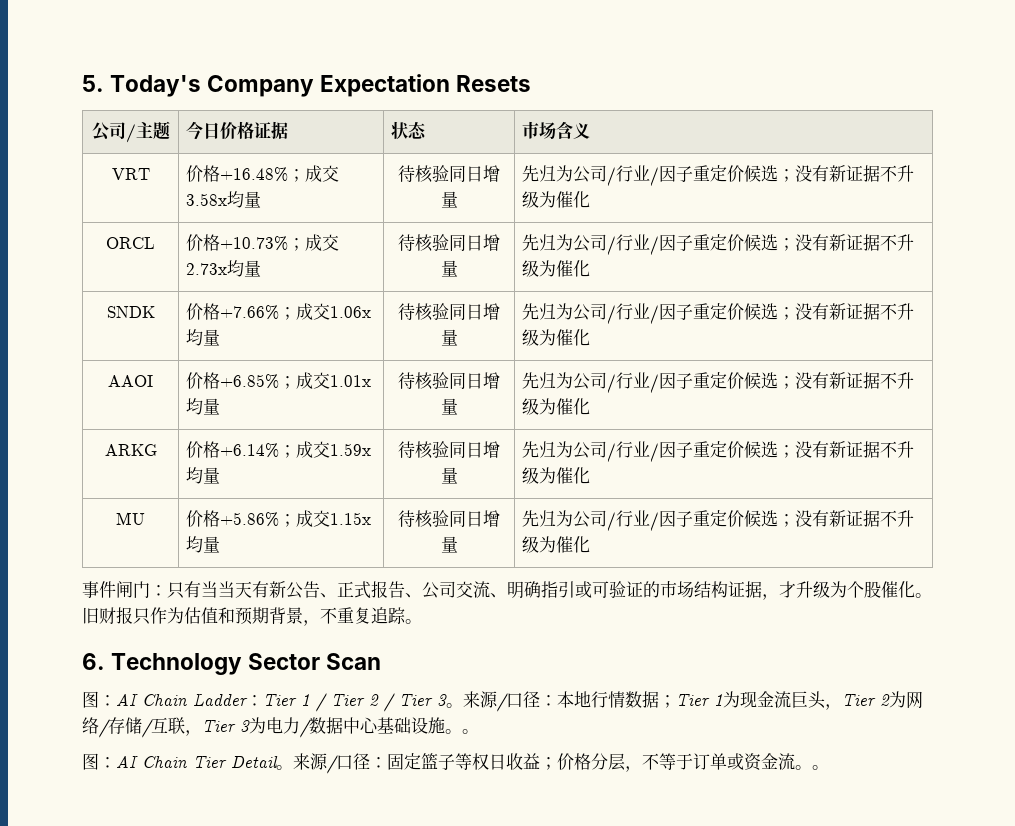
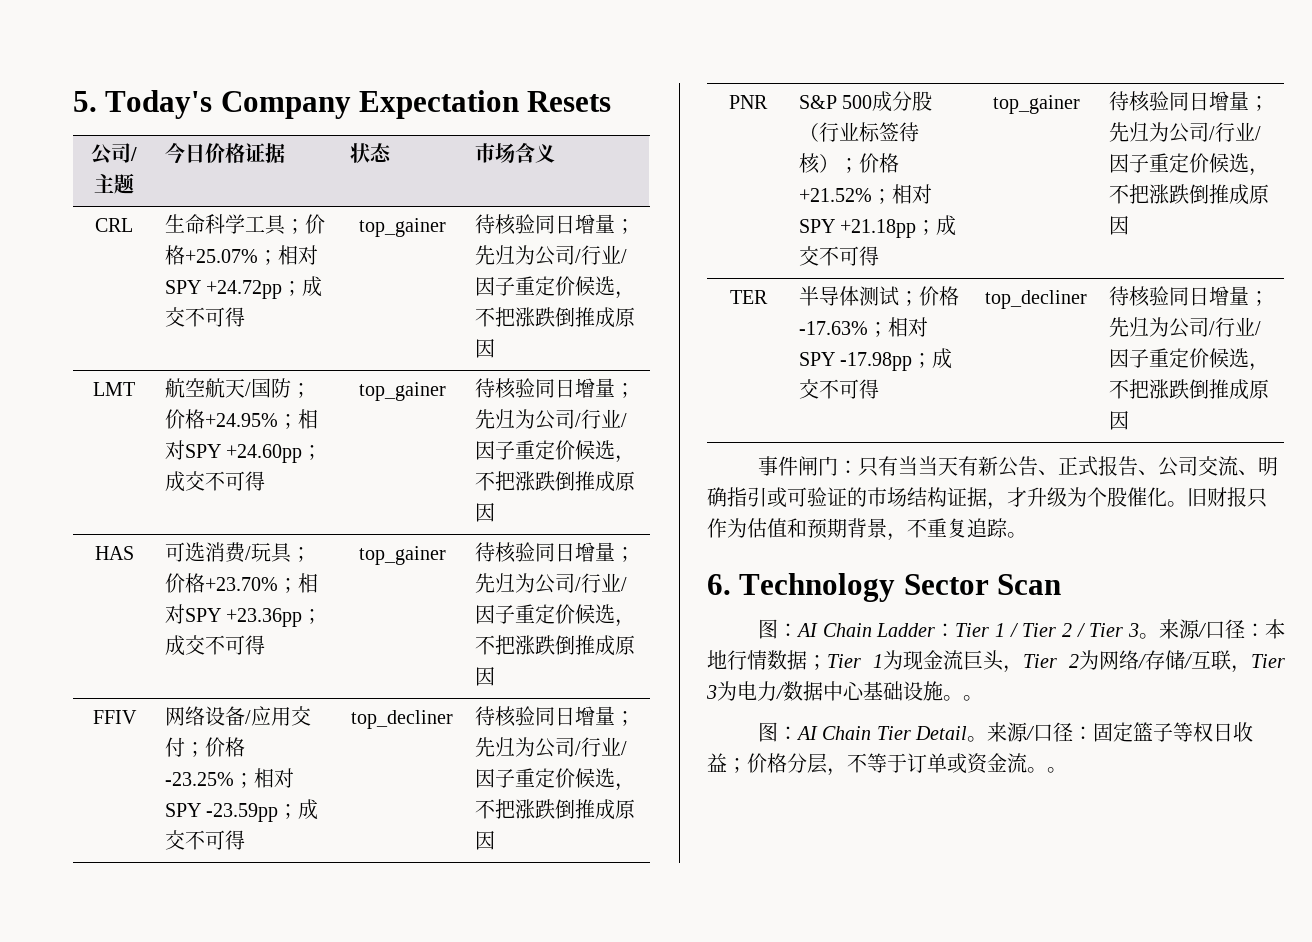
- VRT | 价格+16.48%；成交3.58x均量 | 待核验同日增量 | 先归为公司/行业/因子重定价候选；没有新证据不升级为催化
- ORCL | 价格+10.73%；成交2.73x均量 | 待核验同日增量 | 先归为公司/行业/因子重定价候选；没有新证据不升级为催化
- SNDK | 价格+7.66%；成交1.06x均量 | 待核验同日增量 | 先归为公司/行业/因子重定价候选；没有新证据不升级为催化
- AAOI | 价格+6.85%；成交1.01x均量 | 待核验同日增量 | 先归为公司/行业/因子重定价候选；没有新证据不升级为催化
- ARKG | 价格+6.14%；成交1.59x均量 | 待核验同日增量 | 先归为公司/行业/因子重定价候选；没有新证据不升级为催化
- MU | 价格+5.86%；成交1.15x均量 | 待核验同日增量 | 先归为公司/行业/因子重定价候选；没有新证据不升级为催化
+ CRL | 生命科学工具；价格+25.07%；相对SPY +24.72pp；成交不可得 | top_gainer | 待核验同日增量；先归为公司/行业/因子重定价候选，不把涨跌倒推成原因
+ LMT | 航空航天/国防；价格+24.95%；相对SPY +24.60pp；成交不可得 | top_gainer | 待核验同日增量；先归为公司/行业/因子重定价候选，不把涨跌倒推成原因
+ HAS | 可选消费/玩具；价格+23.70%；相对SPY +23.36pp；成交不可得 | top_gainer | 待核验同日增量；先归为公司/行业/因子重定价候选，不把涨跌倒推成原因
+ FFIV | 网络设备/应用交付；价格-23.25%；相对SPY -23.59pp；成交不可得 | top_decliner | 待核验同日增量；先归为公司/行业/因子重定价候选，不把涨跌倒推成原因
+ PNR | S&P 500成分股（行业标签待核）；价格+21.52%；相对SPY +21.18pp；成交不可得 | top_gainer | 待核验同日增量；先归为公司/行业/因子重定价候选，不把涨跌倒推成原因
+ TER | 半导体测试；价格-17.63%；相对SPY -17.98pp；成交不可得 | top_decliner | 待核验同日增量；先归为公司/行业/因子重定价候选，不把涨跌倒推成原因

